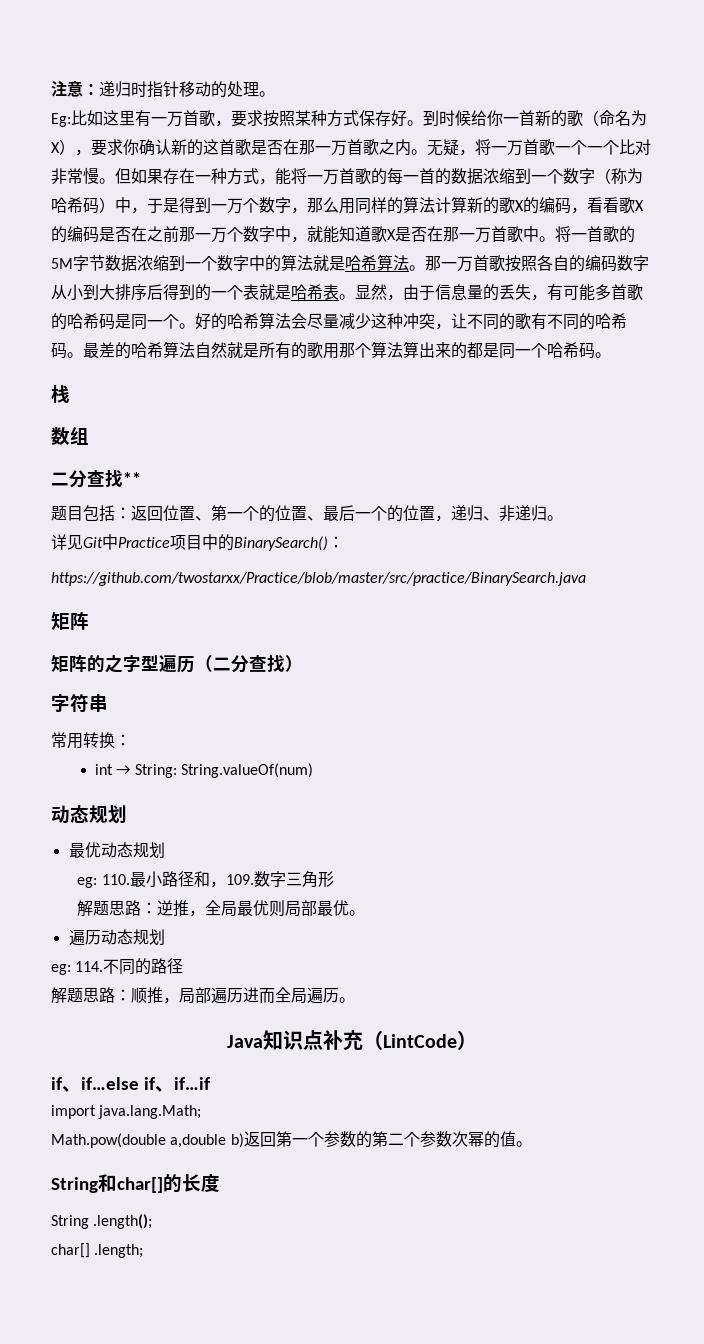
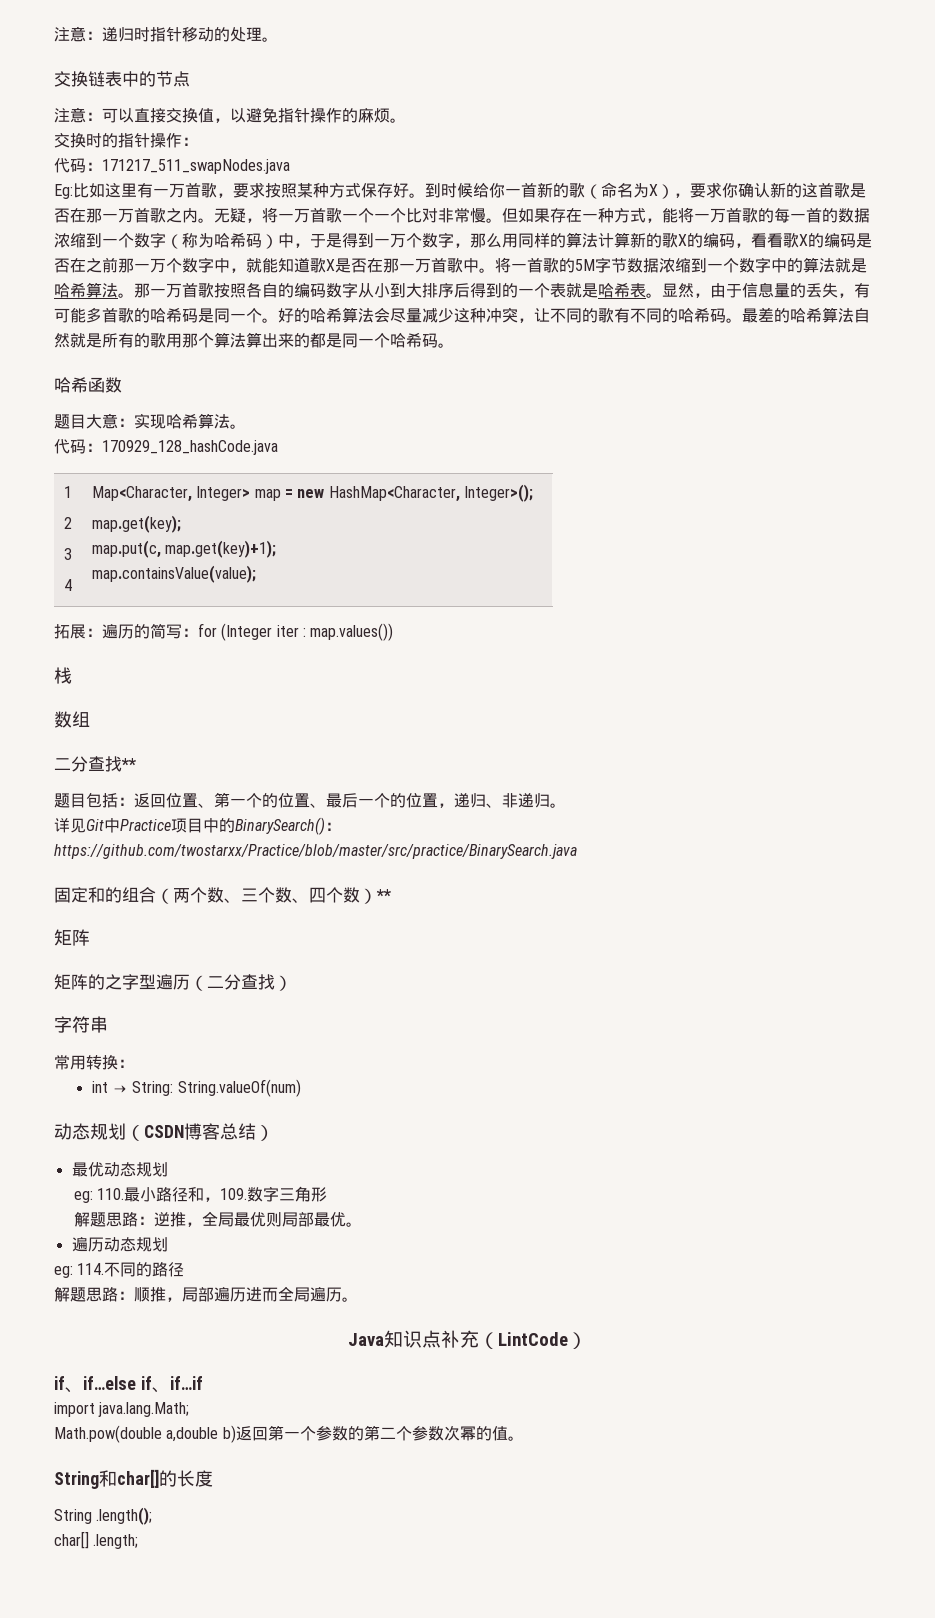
+ 交换链表中的节点
+ 注意：可以直接交换值，以避免指针操作的麻烦。
+ 交换时的指针操作：
+ 代码：171217_511_swapNodes.java
+ 哈希函数
+ 题目大意：实现哈希算法。
+ 代码：170929_128_hashCode.java
+ 1
+ 2
+ 3
+ 4 | Map<Character, Integer> map = new HashMap<Character, Integer>();
+ map.get(key);
+ map.put(c, map.get(key)+1);
+ map.containsValue(value);
+ 拓展：遍历的简写：for (Integer iter : map.values())
+ 固定和的组合（两个数、三个数、四个数）**
  int → String: String.valueOf(num)
- 动态规划
+ 动态规划（CSDN博客总结）

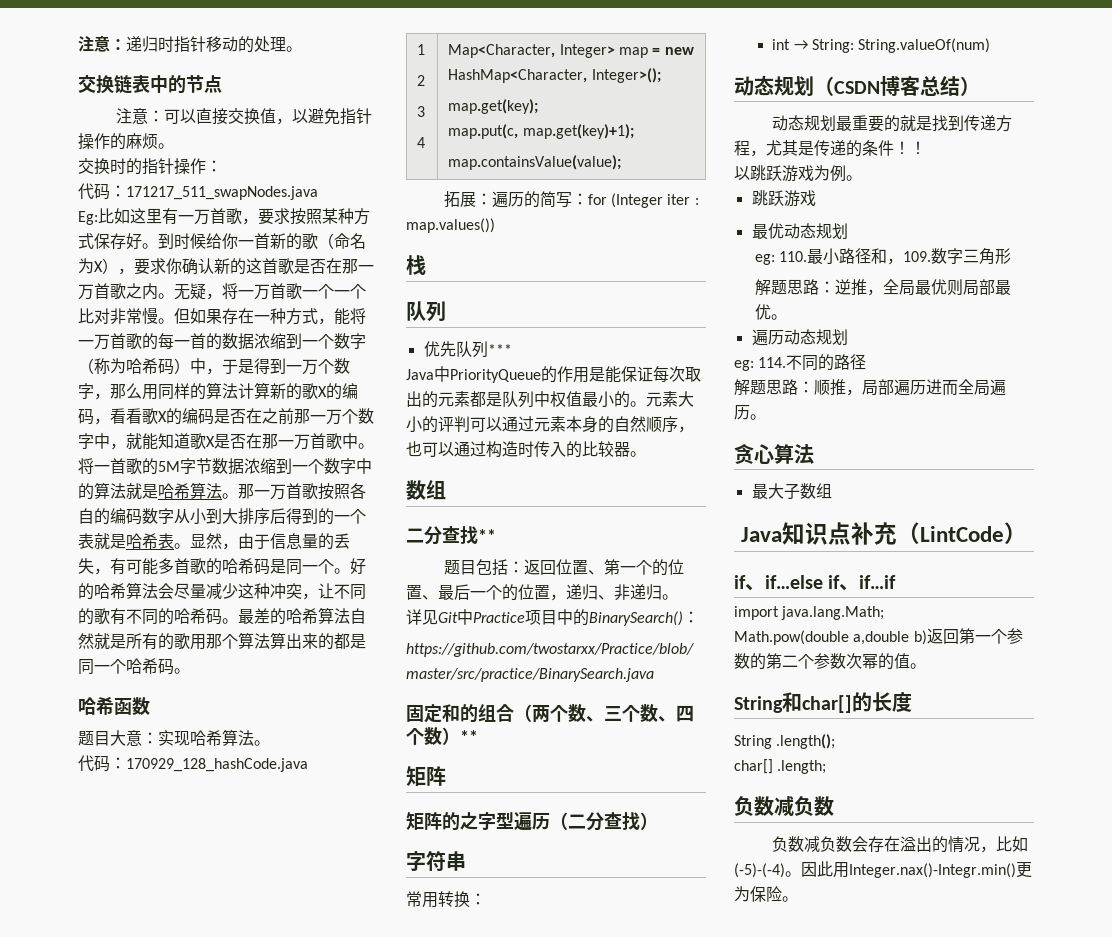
  栈
+ 队列
+ 优先队列***
+ Java中PriorityQueue的作用是能保证每次取出的元素都是队列中权值最小的。元素大小的评判可以通过元素本身的自然顺序，也可以通过构造时传入的比较器。
+ 动态规划最重要的就是找到传递方程，尤其是传递的条件！！
+ 以跳跃游戏为例。
+ 跳跃游戏
+ 贪心算法
+ 最大子数组
  char[] .length;
+ 负数减负数
+ 负数减负数会存在溢出的情况，比如(-5)-(-4)。因此用Integer.nax()-Integr.min()更为保险。

